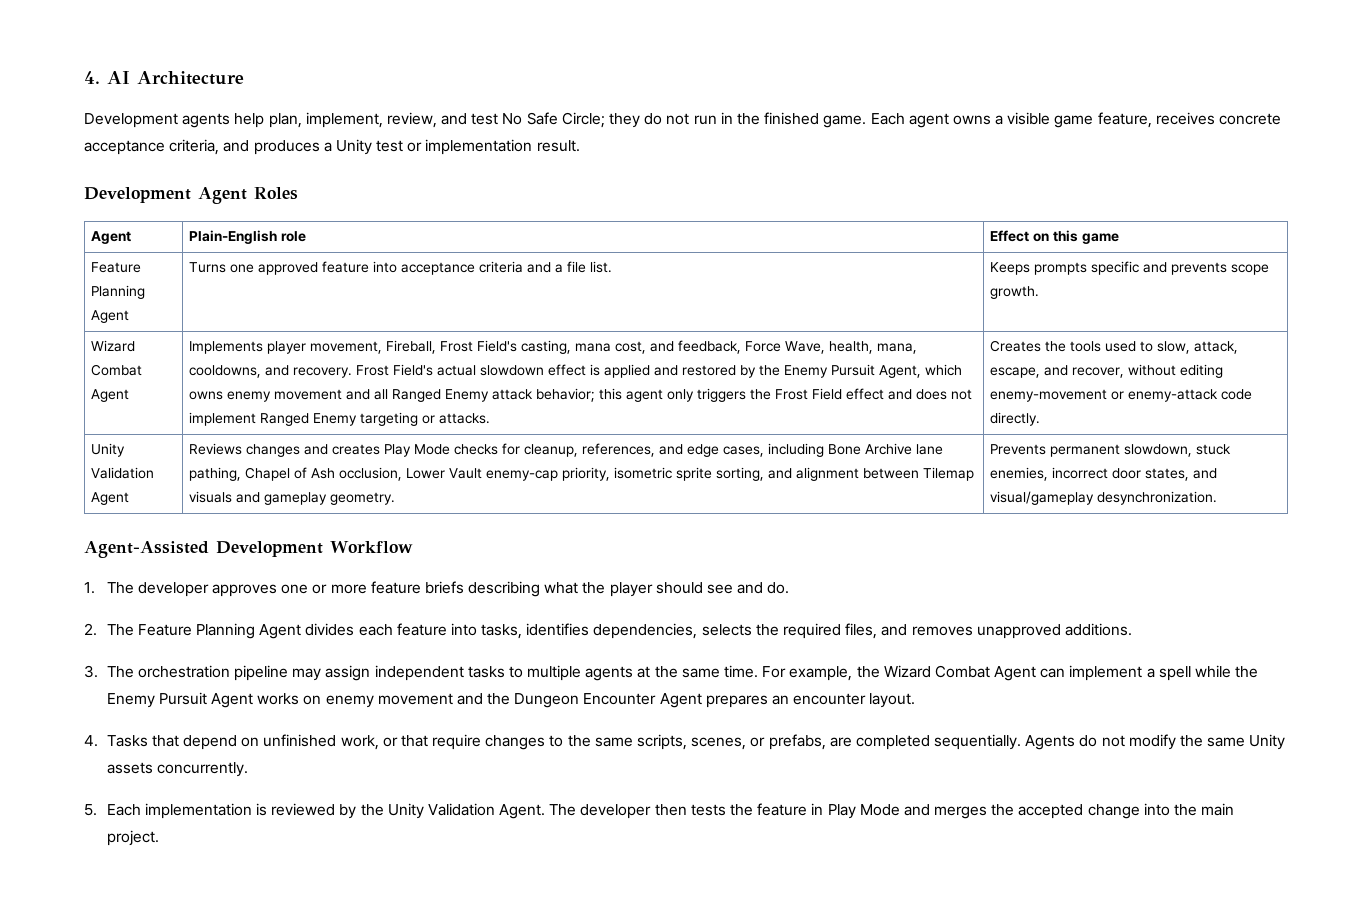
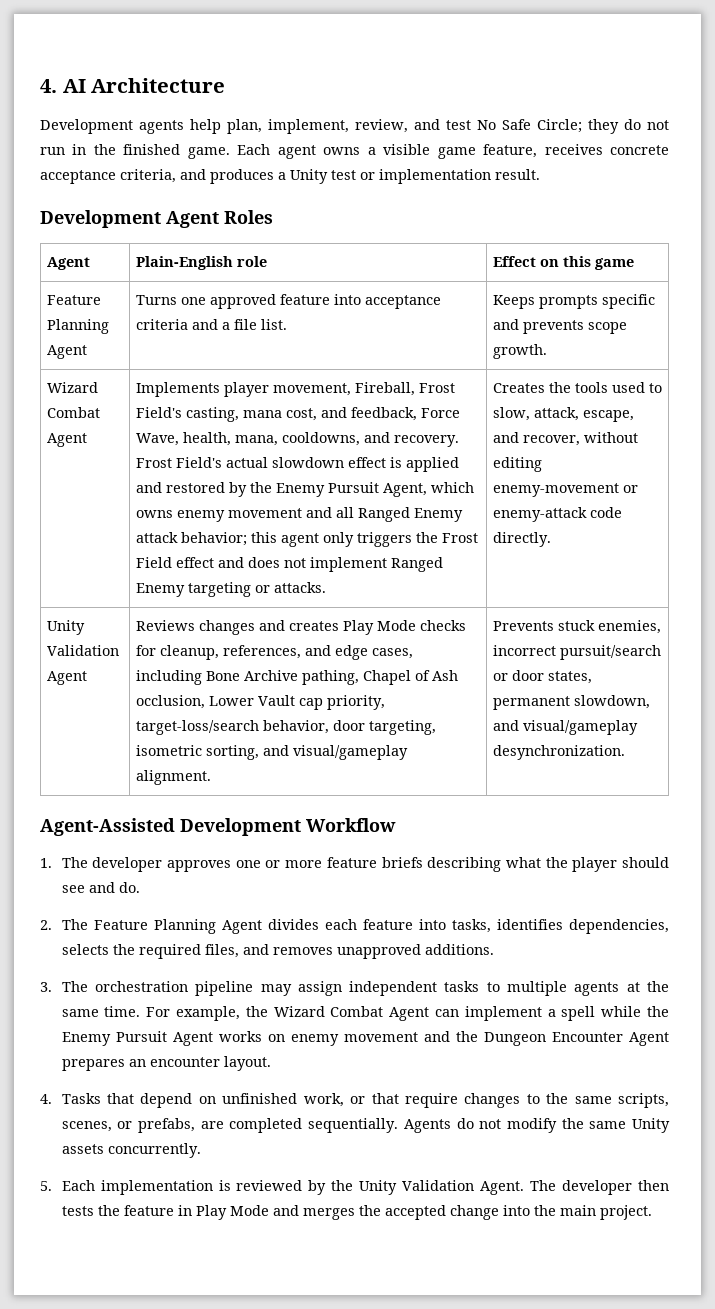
- Reviews changes and creates Play Mode checks for cleanup, references, and edge cases, including Bone Archive lane pathing, Chapel of Ash occlusion, Lower Vault enemy-cap priority, isometric sprite sorting, and alignment between Tilemap visuals and gameplay geometry.
+ Reviews changes and creates Play Mode checks for cleanup, references, and edge cases, including Bone Archive pathing, Chapel of Ash occlusion, Lower Vault cap priority, target-loss/search behavior, door targeting, isometric sorting, and visual/gameplay alignment.
- Prevents permanent slowdown, stuck enemies, incorrect door states, and visual/gameplay desynchronization.
+ Prevents stuck enemies, incorrect pursuit/search or door states, permanent slowdown, and visual/gameplay desynchronization.

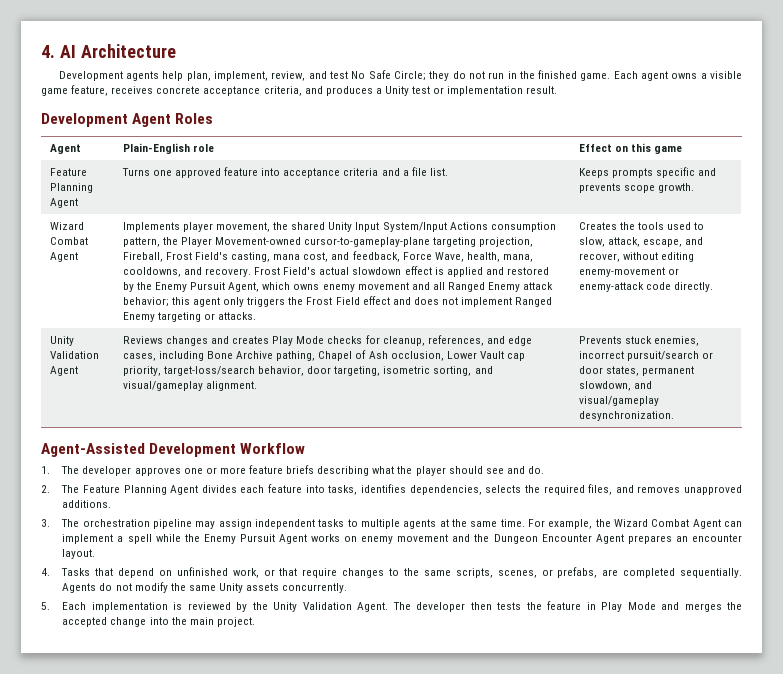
- Implements player movement, Fireball, Frost Field's casting, mana cost, and feedback, Force Wave, health, mana, cooldowns, and recovery.
+ Implements player movement, the shared Unity Input System/Input Actions consumption pattern, the Player Movement-owned cursor-to-gameplay-plane targeting projection, Fireball, Frost Field's casting, mana cost, and feedback, Force Wave, health, mana, cooldowns, and recovery.

